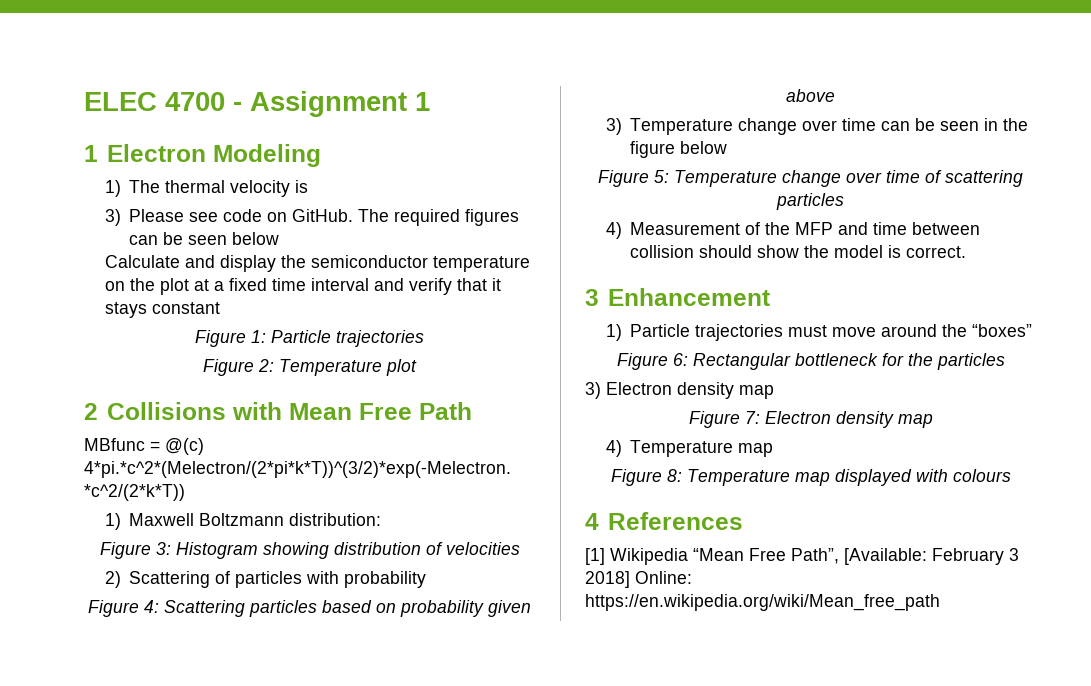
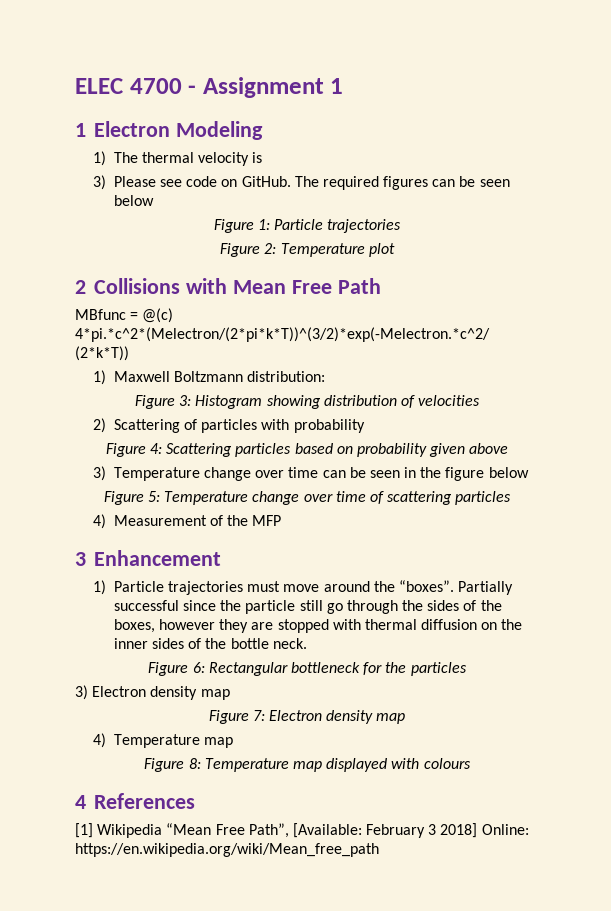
- Calculate and display the semiconductor temperature on the plot at a fixed time interval and verify that it stays constant
- 4) Measurement of the MFP and time between collision should show the model is correct.
+ 4) Measurement of the MFP
- 1) Particle trajectories must move around the “boxes”
+ 1) Particle trajectories must move around the “boxes”. Partially successful since the particle still go through the sides of the boxes, however they are stopped with thermal diffusion on the inner sides of the bottle neck.

